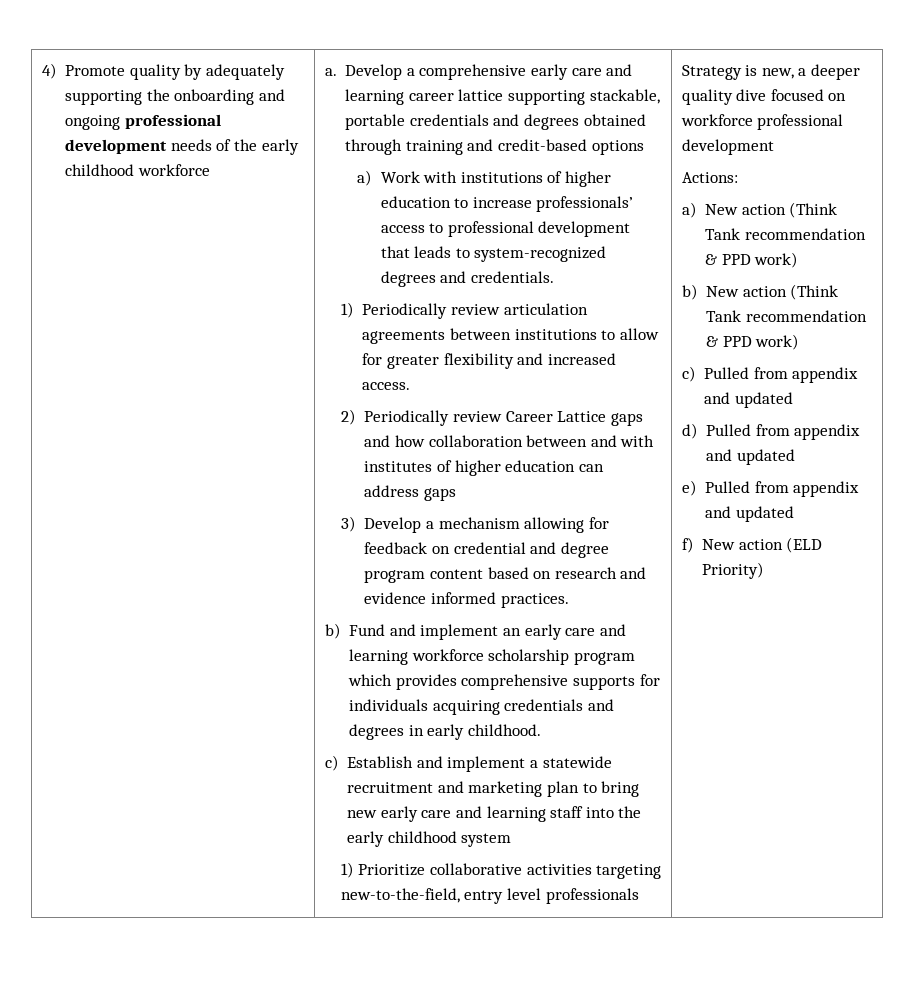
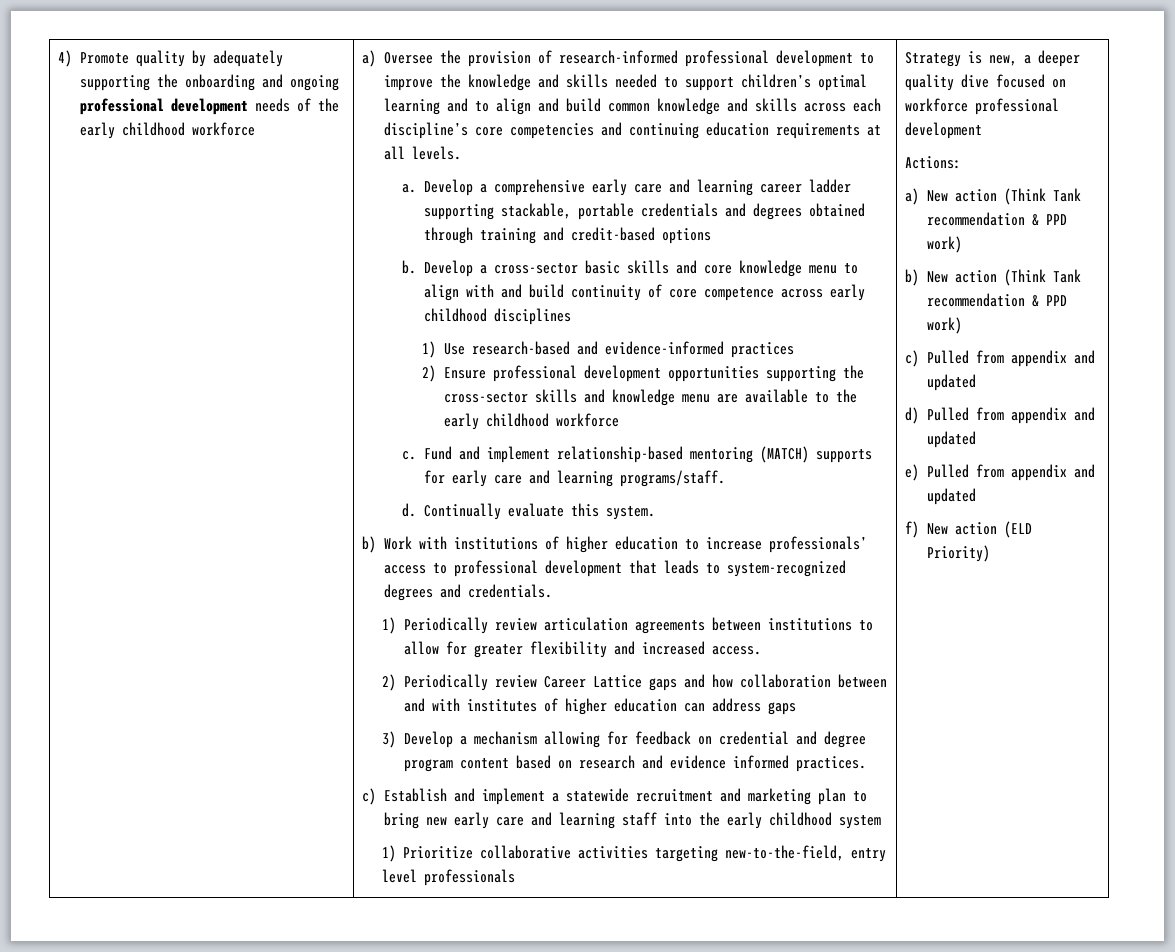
+ a) Oversee the provision of research-informed professional development to improve the knowledge and skills needed to support children’s optimal learning and to align and build common knowledge and skills across each discipline’s core competencies and continuing education requirements at all levels.
- Develop a comprehensive early care and learning career lattice supporting stackable, portable credentials and degrees obtained through training and credit-based options
+ Develop a comprehensive early care and learning career ladder supporting stackable, portable credentials and degrees obtained through training and credit-based options
- a) Work with institutions of higher education to increase professionals’ access to professional development that leads to system-recognized degrees and credentials.
+ b. Develop a cross-sector basic skills and core knowledge menu to align with and build continuity of core competence across early childhood disciplines
+ 1) Use research-based and evidence-informed practices
+ 2) Ensure professional development opportunities supporting the cross-sector skills and knowledge menu are available to the early childhood workforce
+ c. Fund and implement relationship-based mentoring (MATCH) supports for early care and learning programs/staff.
+ d. Continually evaluate this system.
+ b) Work with institutions of higher education to increase professionals’ access to professional development that leads to system-recognized degrees and credentials.
- b) Fund and implement an early care and learning workforce scholarship program which provides comprehensive supports for individuals acquiring credentials and degrees in early childhood.

